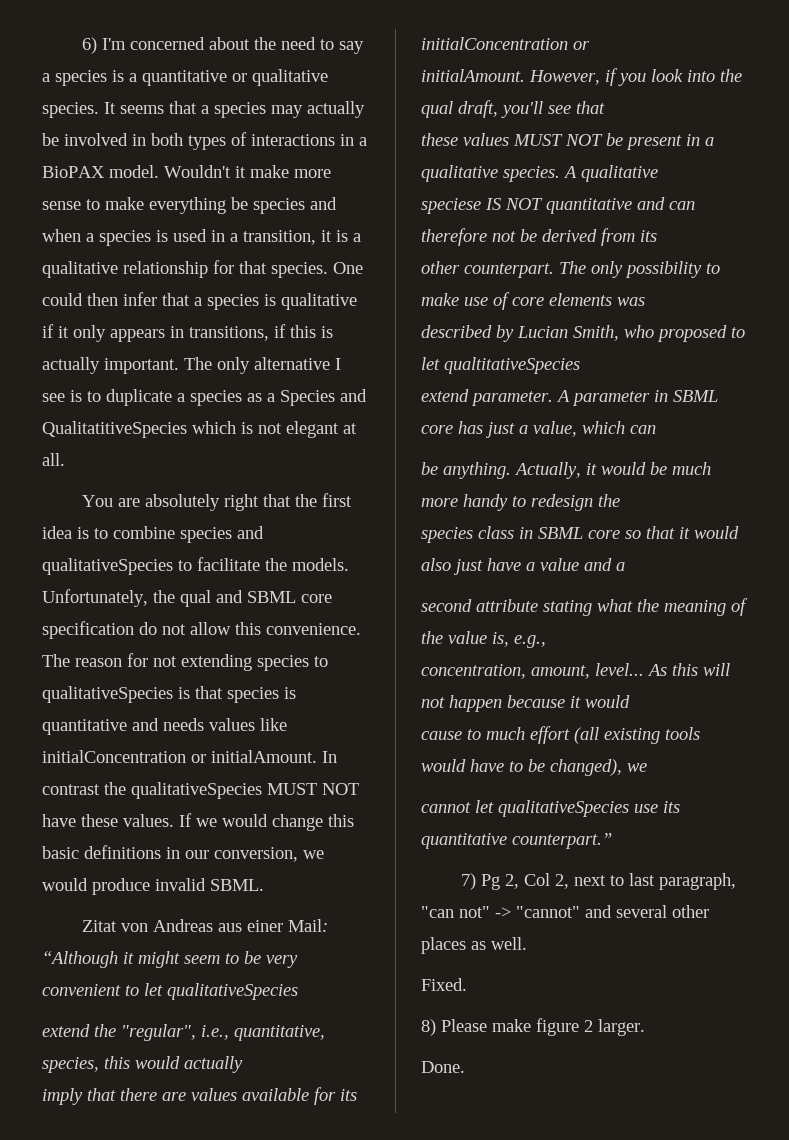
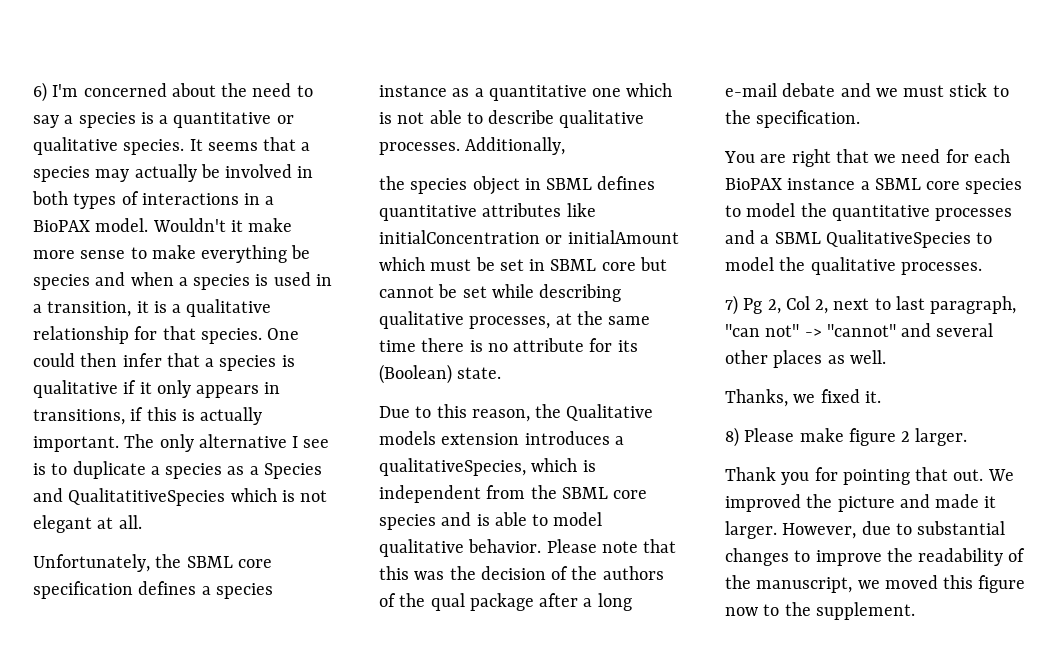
- You are absolutely right that the first idea is to combine species and qualitativeSpecies to facilitate the models. Unfortunately, the qual and SBML core specification do not allow this convenience. The reason for not extending species to qualitativeSpecies is that species is quantitative and needs values like initialConcentration or initialAmount. In contrast the qualitativeSpecies MUST NOT have these values. If we would change this basic definitions in our conversion, we would produce invalid SBML.
- Zitat von Andreas aus einer Mail: “Although it might seem to be very convenient to let qualitativeSpecies
- extend the "regular", i.e., quantitative, species, this would actually
- imply that there are values available for its initialConcentration or
- initialAmount. However, if you look into the qual draft, you'll see that
- these values MUST NOT be present in a qualitative species. A qualitative
- speciese IS NOT quantitative and can therefore not be derived from its
- other counterpart. The only possibility to make use of core elements was
- described by Lucian Smith, who proposed to let qualtitativeSpecies
- extend parameter. A parameter in SBML core has just a value, which can
- be anything. Actually, it would be much more handy to redesign the
- species class in SBML core so that it would also just have a value and a
- second attribute stating what the meaning of the value is, e.g.,
- concentration, amount, level... As this will not happen because it would
- cause to much effort (all existing tools would have to be changed), we
- cannot let qualitativeSpecies use its quantitative counterpart.”
+ Unfortunately, the SBML core specification defines a species instance as a quantitative one which is not able to describe qualitative processes. Additionally,
+ the species object in SBML defines quantitative attributes like initialConcentration or initialAmount which must be set in SBML core but cannot be set while describing qualitative processes, at the same time there is no attribute for its (Boolean) state.
+ Due to this reason, the Qualitative models extension introduces a qualitativeSpecies, which is independent from the SBML core species and is able to model qualitative behavior. Please note that this was the decision of the authors of the qual package after a long e-mail debate and we must stick to the specification.
+ You are right that we need for each BioPAX instance a SBML core species to model the quantitative processes and a SBML QualitativeSpecies to model the qualitative processes.
- Fixed.
+ Thanks, we fixed it.
- Done.
+ Thank you for pointing that out. We improved the picture and made it larger. However, due to substantial changes to improve the readability of the manuscript, we moved this figure now to the supplement.

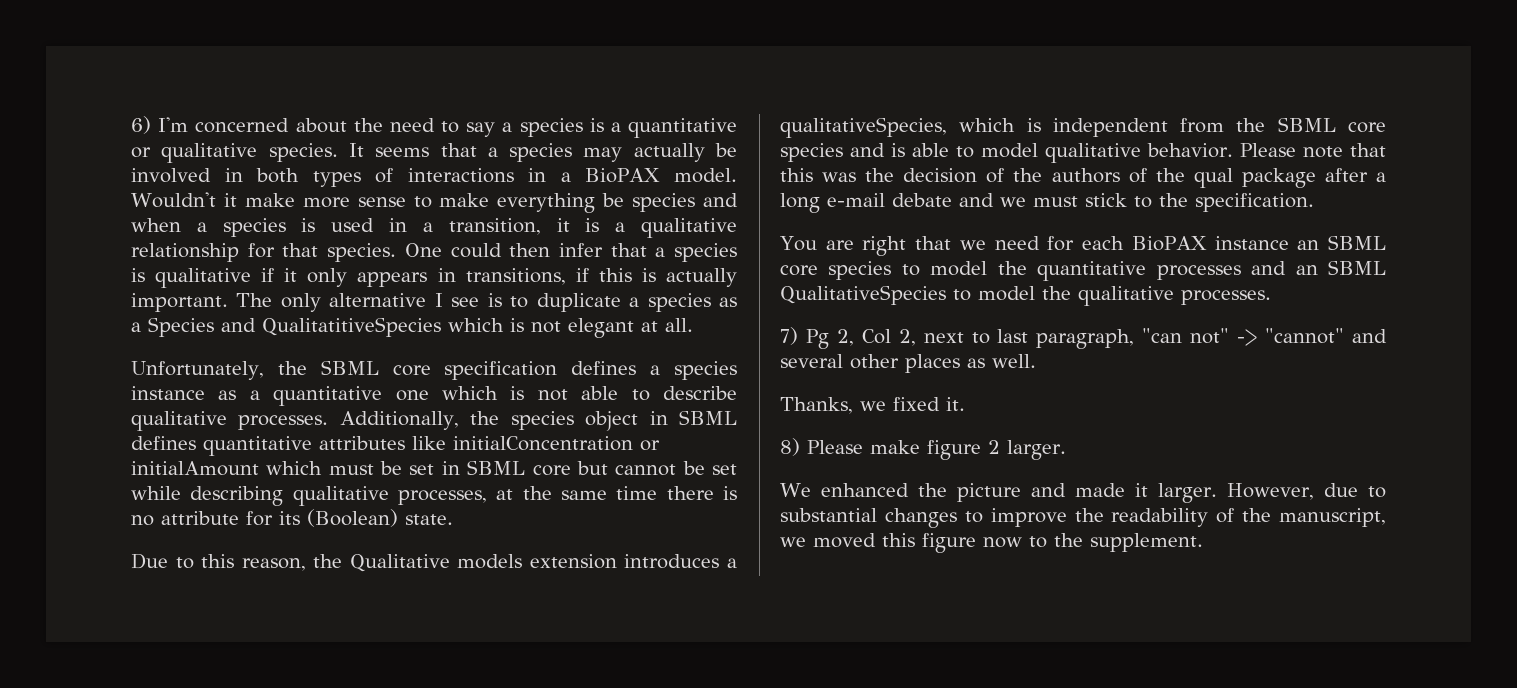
- Additionally,
- the species object in SBML defines quantitative attributes like initialConcentration or initialAmount which must be set in SBML core but cannot be set while describing qualitative processes, at the same time there is no attribute for its (Boolean) state.
+ Additionally, the species object in SBML defines quantitative attributes like initialConcentration or initialAmount which must be set in SBML core but cannot be set while describing qualitative processes, at the same time there is no attribute for its (Boolean) state.
- You are right that we need for each BioPAX instance a SBML core species to model the quantitative processes and a SBML QualitativeSpecies to model the qualitative processes.
+ You are right that we need for each BioPAX instance an SBML core species to model the quantitative processes and an SBML QualitativeSpecies to model the qualitative processes.
- Thank you for pointing that out. We improved the picture and made it larger.
+ We enhanced the picture and made it larger.

